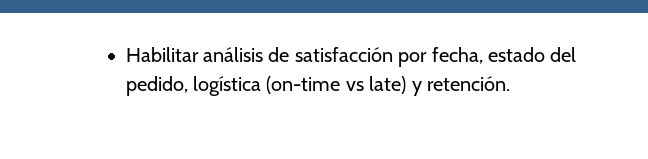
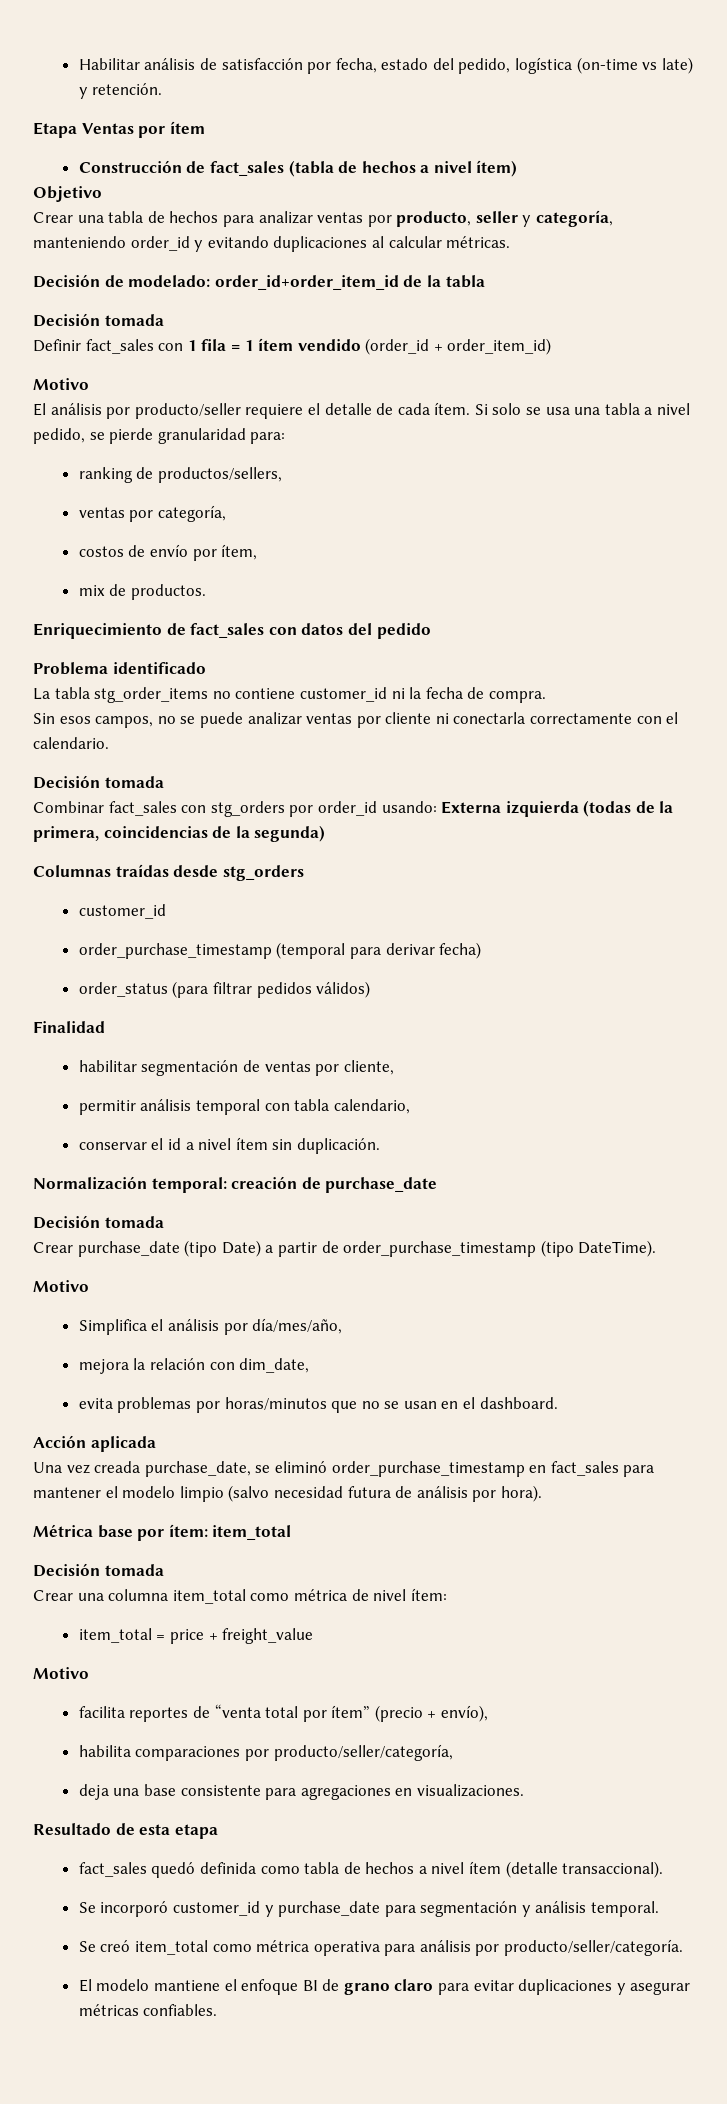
+ Etapa Ventas por ítem
+ Construcción de fact_sales (tabla de hechos a nivel ítem)
+ Objetivo
+ Crear una tabla de hechos para analizar ventas por producto, seller y categoría, manteniendo order_id y evitando duplicaciones al calcular métricas.
+ Decisión de modelado: order_id+order_item_id de la tabla
+ Decisión tomada
+ Definir fact_sales con 1 fila = 1 ítem vendido (order_id + order_item_id)
+ Motivo
+ El análisis por producto/seller requiere el detalle de cada ítem. Si solo se usa una tabla a nivel pedido, se pierde granularidad para:
+ ranking de productos/sellers,
+ ventas por categoría,
+ costos de envío por ítem,
+ mix de productos.
+ Enriquecimiento de fact_sales con datos del pedido
+ Problema identificado
+ La tabla stg_order_items no contiene customer_id ni la fecha de compra.
+ Sin esos campos, no se puede analizar ventas por cliente ni conectarla correctamente con el calendario.
+ Decisión tomada
+ Combinar fact_sales con stg_orders por order_id usando: Externa izquierda (todas de la primera, coincidencias de la segunda)
+ Columnas traídas desde stg_orders
+ customer_id
+ order_purchase_timestamp (temporal para derivar fecha)
+ order_status (para filtrar pedidos válidos)
+ Finalidad
+ habilitar segmentación de ventas por cliente,
+ permitir análisis temporal con tabla calendario,
+ conservar el id a nivel ítem sin duplicación.
+ Normalización temporal: creación de purchase_date
+ Decisión tomada
+ Crear purchase_date (tipo Date) a partir de order_purchase_timestamp (tipo DateTime).
+ Motivo
+ Simplifica el análisis por día/mes/año,
+ mejora la relación con dim_date,
+ evita problemas por horas/minutos que no se usan en el dashboard.
+ Acción aplicada
+ Una vez creada purchase_date, se eliminó order_purchase_timestamp en fact_sales para mantener el modelo limpio (salvo necesidad futura de análisis por hora).
+ Métrica base por ítem: item_total
+ Decisión tomada
+ Crear una columna item_total como métrica de nivel ítem:
+ item_total = price + freight_value
+ Motivo
+ facilita reportes de “venta total por ítem” (precio + envío),
+ habilita comparaciones por producto/seller/categoría,
+ deja una base consistente para agregaciones en visualizaciones.
+ Resultado de esta etapa
+ fact_sales quedó definida como tabla de hechos a nivel ítem (detalle transaccional).
+ Se incorporó customer_id y purchase_date para segmentación y análisis temporal.
+ Se creó item_total como métrica operativa para análisis por producto/seller/categoría.
+ El modelo mantiene el enfoque BI de grano claro para evitar duplicaciones y asegurar métricas confiables.

